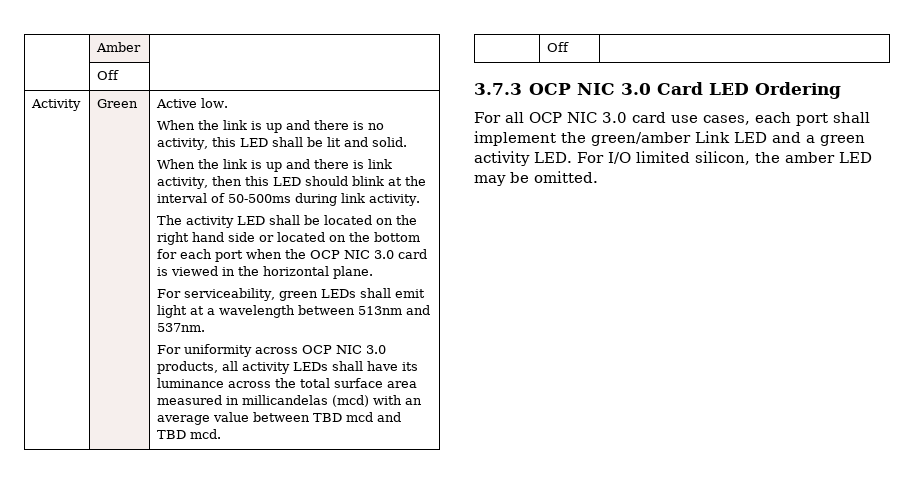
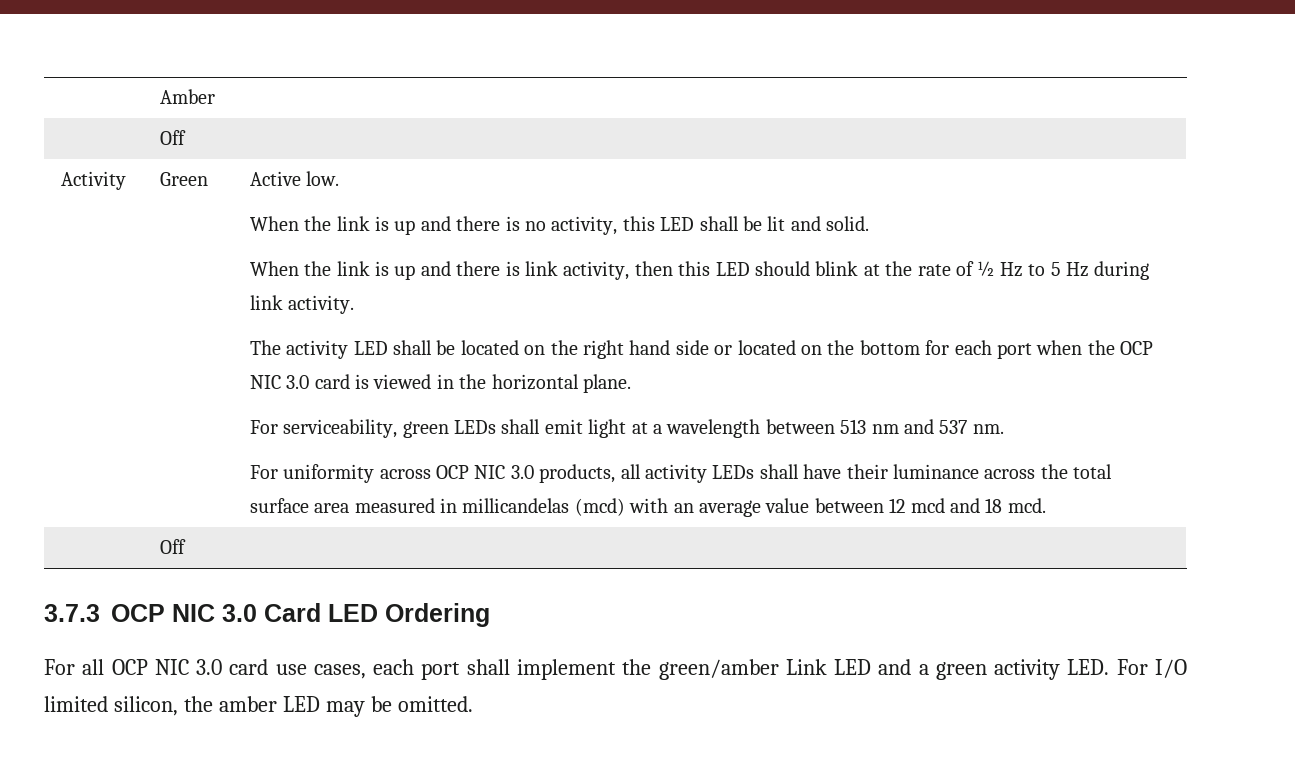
- When the link is up and there is link activity, then this LED should blink at the interval of 50-500ms during link activity.
+ When the link is up and there is link activity, then this LED should blink at the rate of ½ Hz to 5 Hz during link activity.
- For serviceability, green LEDs shall emit light at a wavelength between 513nm and 537nm.
+ For serviceability, green LEDs shall emit light at a wavelength between 513 nm and 537 nm.
- For uniformity across OCP NIC 3.0 products, all activity LEDs shall have its luminance across the total surface area measured in millicandelas (mcd) with an average value between TBD mcd and TBD mcd.
+ For uniformity across OCP NIC 3.0 products, all activity LEDs shall have their luminance across the total surface area measured in millicandelas (mcd) with an average value between 12 mcd and 18 mcd.

